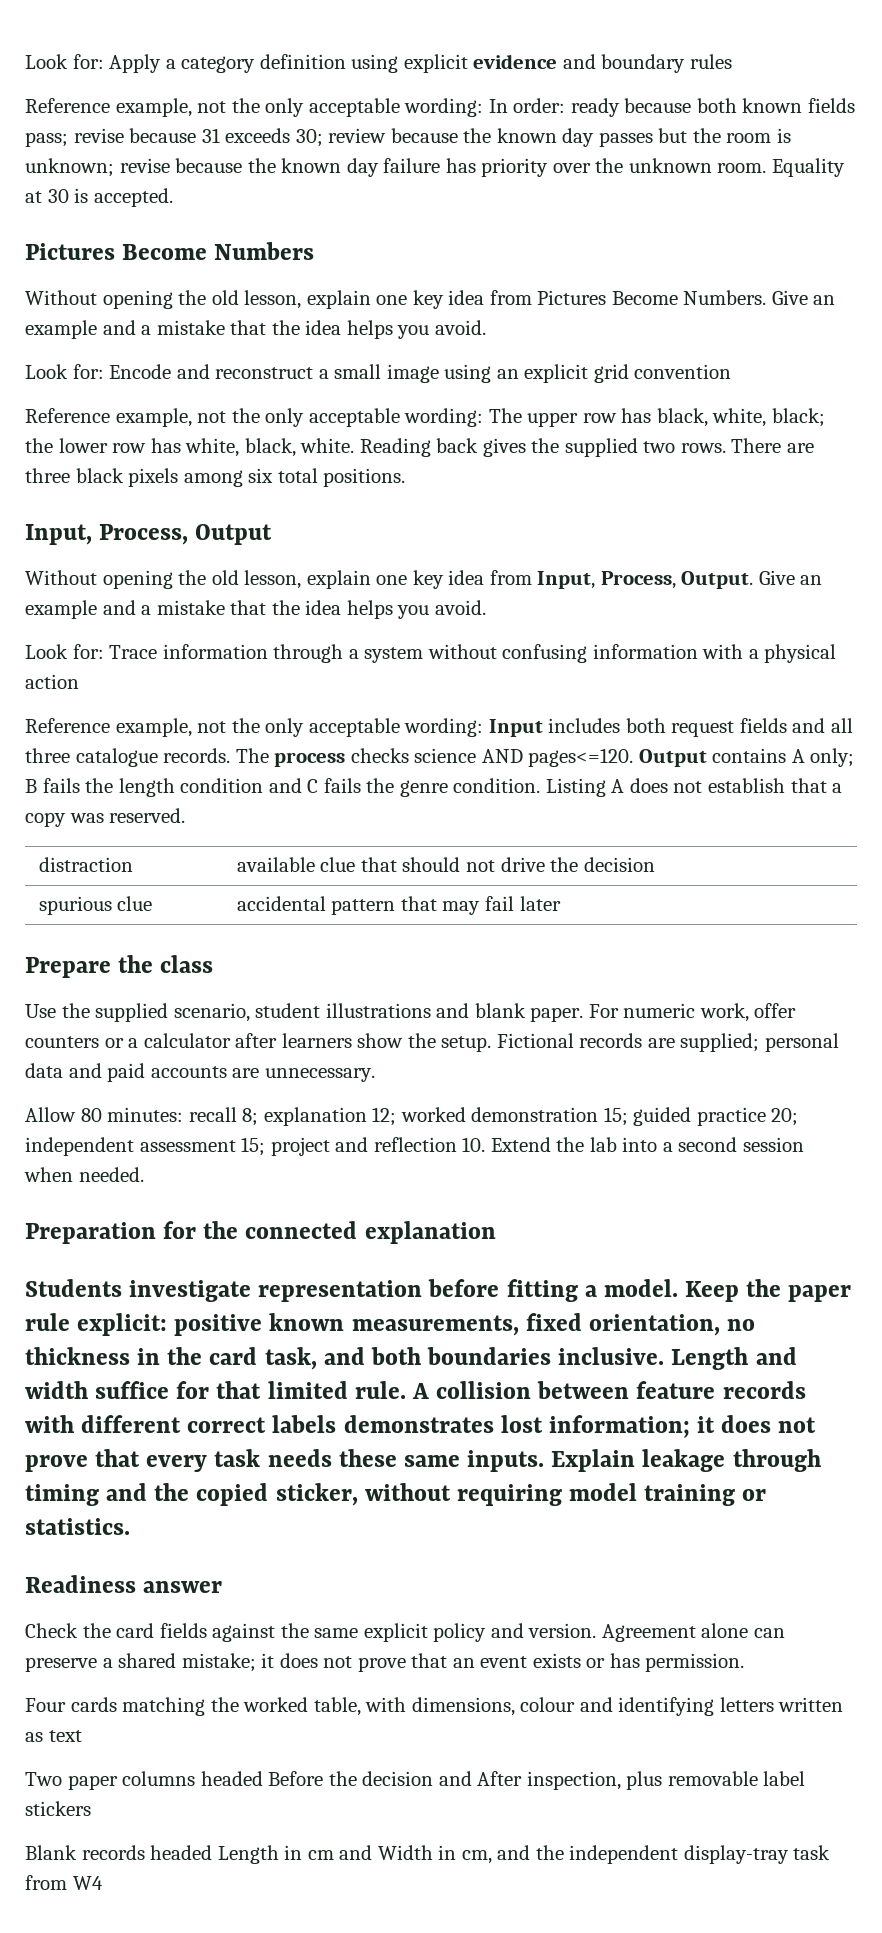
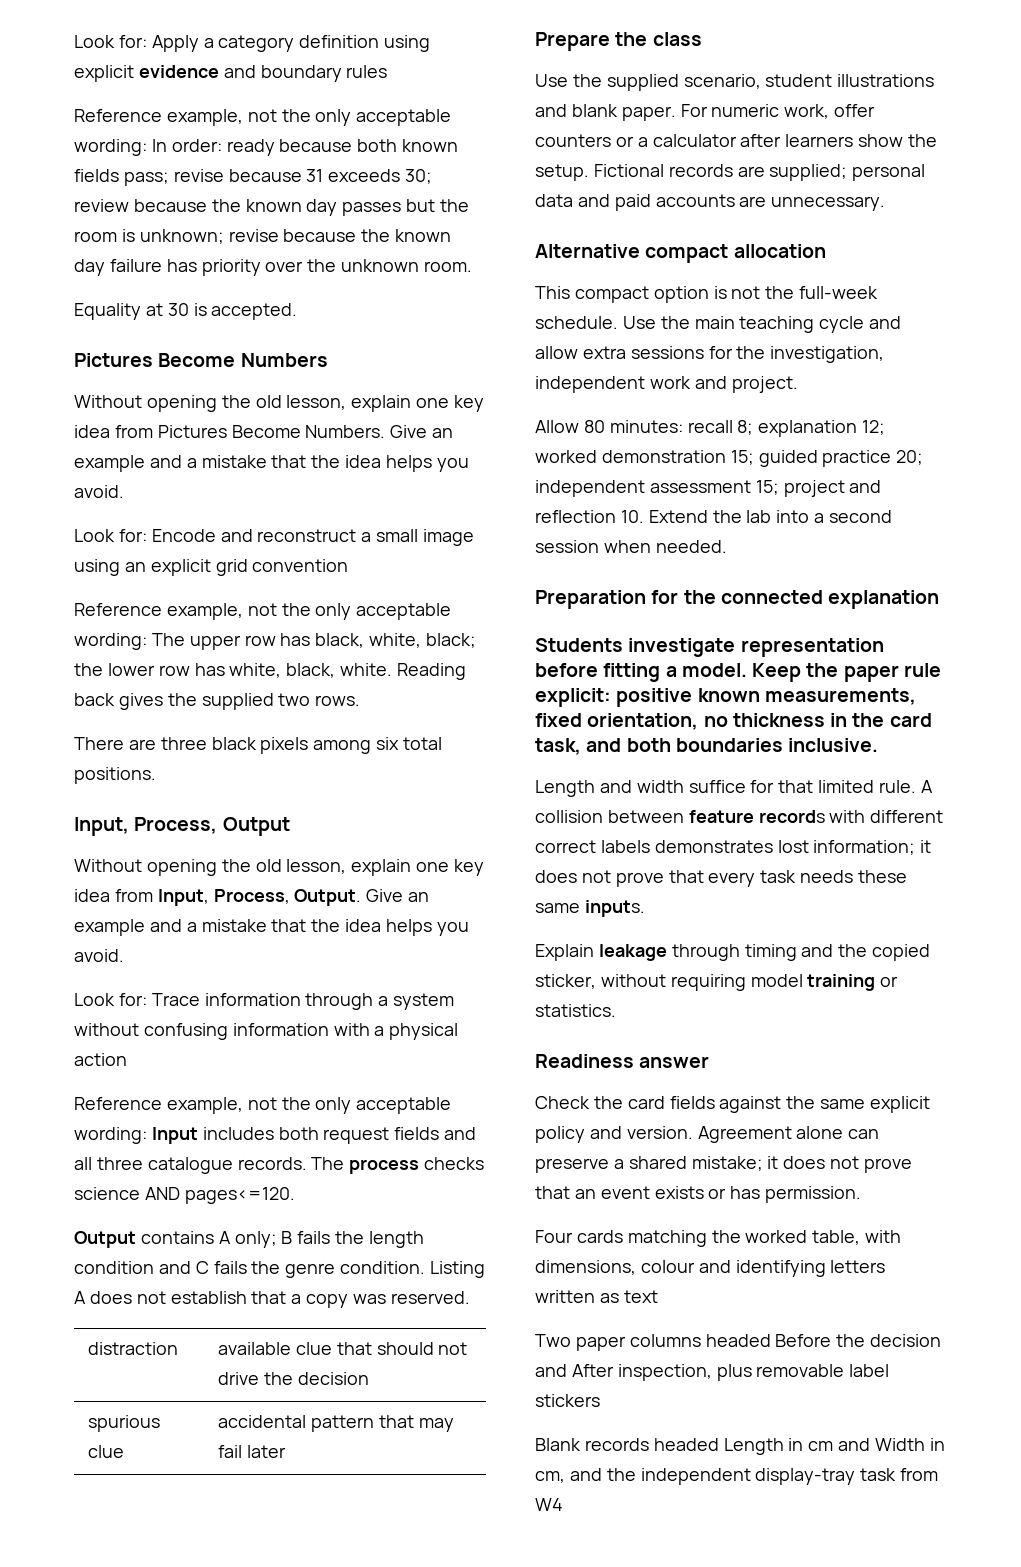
- Reference example, not the only acceptable wording: In order: ready because both known fields pass; revise because 31 exceeds 30; review because the known day passes but the room is unknown; revise because the known day failure has priority over the unknown room. Equality at 30 is accepted.
+ Reference example, not the only acceptable wording: In order: ready because both known fields pass; revise because 31 exceeds 30; review because the known day passes but the room is unknown; revise because the known day failure has priority over the unknown room.
+ Equality at 30 is accepted.
- Reading back gives the supplied two rows. There are three black pixels among six total positions.
+ Reading back gives the supplied two rows.
+ There are three black pixels among six total positions.
- The process checks science AND pages<=120. Output contains A only; B fails the length condition and C fails the genre condition.
+ The process checks science AND pages<=120.
+ Output contains A only; B fails the length condition and C fails the genre condition.
+ Alternative compact allocation
+ This compact option is not the full-week schedule. Use the main teaching cycle and allow extra sessions for the investigation, independent work and project.
- Keep the paper rule explicit: positive known measurements, fixed orientation, no thickness in the card task, and both boundaries inclusive. Length and width suffice for that limited rule.
+ Keep the paper rule explicit: positive known measurements, fixed orientation, no thickness in the card task, and both boundaries inclusive.
+ Length and width suffice for that limited rule.
- A collision between feature records with different correct labels demonstrates lost information; it does not prove that every task needs these same inputs. Explain leakage through timing and the copied sticker, without requiring model training or statistics.
+ A collision between feature records with different correct labels demonstrates lost information; it does not prove that every task needs these same inputs.
+ Explain leakage through timing and the copied sticker, without requiring model training or statistics.

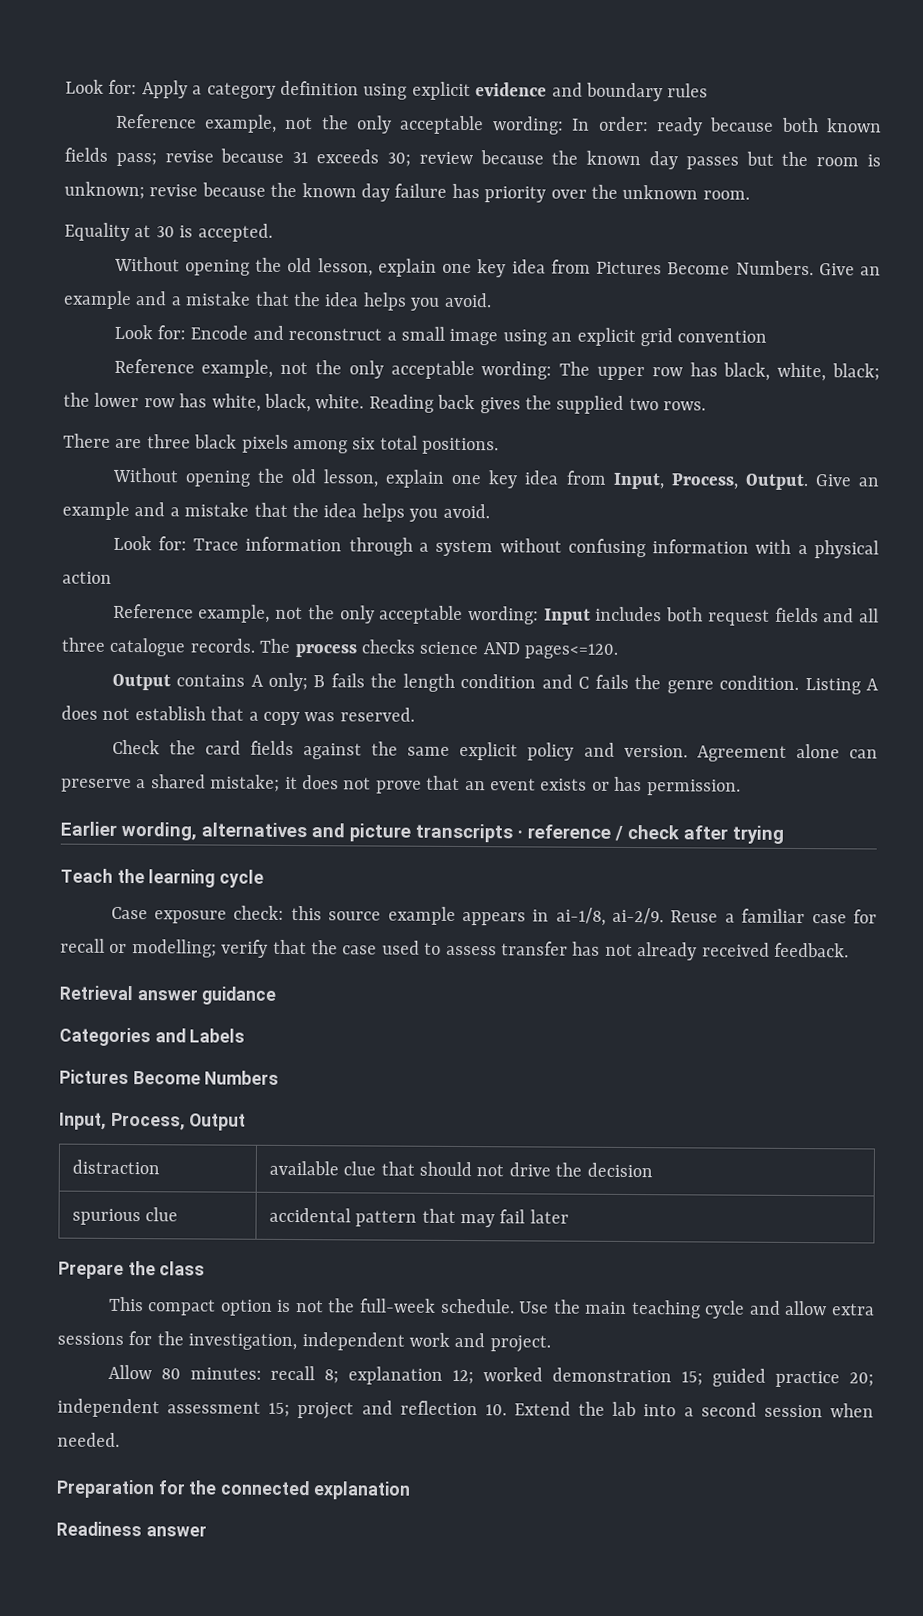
- Pictures Become Numbers
- Input, Process, Output
+ Check the card fields against the same explicit policy and version. Agreement alone can preserve a shared mistake; it does not prove that an event exists or has permission.
+ Earlier wording, alternatives and picture transcripts · reference / check after trying
+ Teach the learning cycle
+ Case exposure check: this source example appears in ai-1/8, ai-2/9. Reuse a familiar case for recall or modelling; verify that the case used to assess transfer has not already received feedback.
+ Retrieval answer guidance
+ Categories and Labels
+ Pictures Become Numbers
+ Input, Process, Output
- Use the supplied scenario, student illustrations and blank paper. For numeric work, offer counters or a calculator after learners show the setup. Fictional records are supplied; personal data and paid accounts are unnecessary.
- Alternative compact allocation
- Students investigate representation before fitting a model. Keep the paper rule explicit: positive known measurements, fixed orientation, no thickness in the card task, and both boundaries inclusive.
- Length and width suffice for that limited rule. A collision between feature records with different correct labels demonstrates lost information; it does not prove that every task needs these same inputs.
- Explain leakage through timing and the copied sticker, without requiring model training or statistics.
  Readiness answer
- Check the card fields against the same explicit policy and version. Agreement alone can preserve a shared mistake; it does not prove that an event exists or has permission.
- Four cards matching the worked table, with dimensions, colour and identifying letters written as text
- Two paper columns headed Before the decision and After inspection, plus removable label stickers
- Blank records headed Length in cm and Width in cm, and the independent display-tray task from W4

